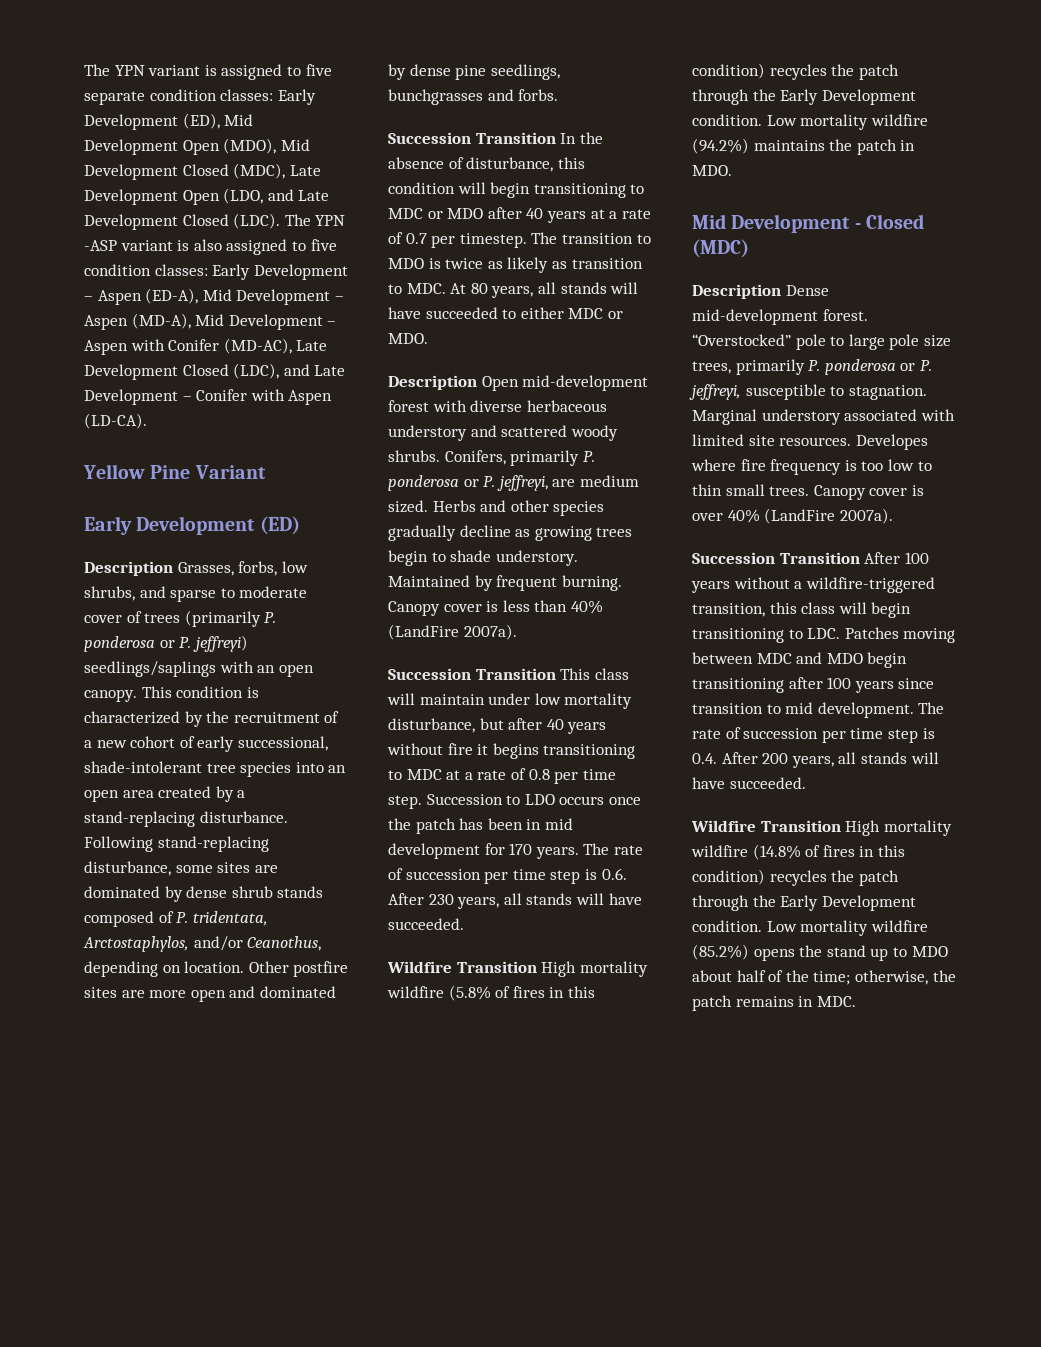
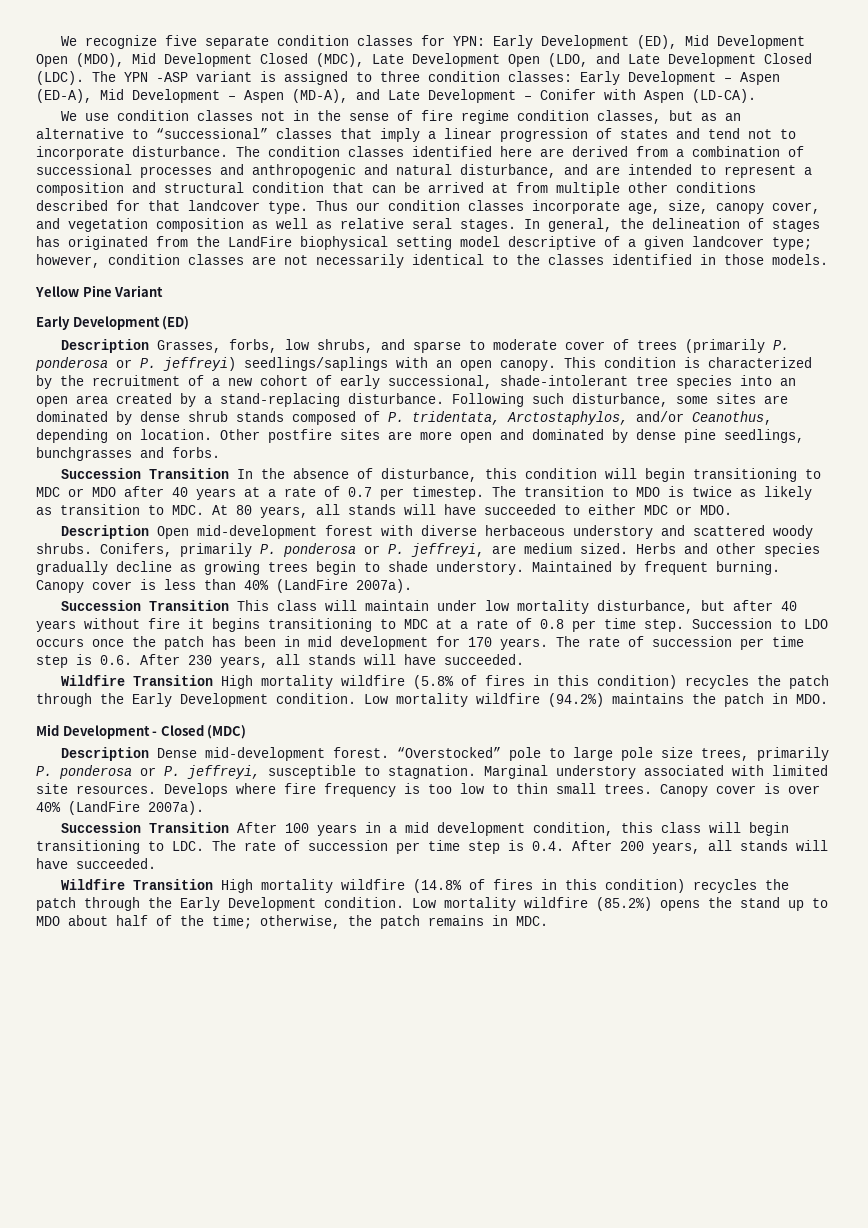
- The YPN variant is assigned to five separate condition classes: Early Development (ED), Mid Development Open (MDO), Mid Development Closed (MDC), Late Development Open (LDO, and Late Development Closed (LDC).
+ We recognize five separate condition classes for YPN: Early Development (ED), Mid Development Open (MDO), Mid Development Closed (MDC), Late Development Open (LDO, and Late Development Closed (LDC).
- The YPN -ASP variant is also assigned to five condition classes: Early Development – Aspen (ED-A), Mid Development – Aspen (MD-A), Mid Development – Aspen with Conifer (MD-AC), Late Development Closed (LDC), and Late Development – Conifer with Aspen (LD-CA).
+ The YPN -ASP variant is assigned to three condition classes: Early Development – Aspen (ED-A), Mid Development – Aspen (MD-A), and Late Development – Conifer with Aspen (LD-CA).
+ We use condition classes not in the sense of fire regime condition classes, but as an alternative to “successional” classes that imply a linear progression of states and tend not to incorporate disturbance. The condition classes identified here are derived from a combination of successional processes and anthropogenic and natural disturbance, and are intended to represent a composition and structural condition that can be arrived at from multiple other conditions described for that landcover type. Thus our condition classes incorporate age, size, canopy cover, and vegetation composition as well as relative seral stages. In general, the delineation of stages has originated from the LandFire biophysical setting model descriptive of a given landcover type; however, condition classes are not necessarily identical to the classes identified in those models.
- Following stand-replacing disturbance, some sites are dominated by dense shrub stands composed of P. tridentata, Arctostaphylos, and/or Ceanothus, depending on location.
+ Following such disturbance, some sites are dominated by dense shrub stands composed of P. tridentata, Arctostaphylos, and/or Ceanothus, depending on location.
- Developes where fire frequency is too low to thin small trees.
+ Develops where fire frequency is too low to thin small trees.
- Succession Transition After 100 years without a wildfire-triggered transition, this class will begin transitioning to LDC. Patches moving between MDC and MDO begin transitioning after 100 years since transition to mid development. The rate of succession per time step is 0.4. After 200 years, all stands will have succeeded.
+ Succession Transition After 100 years in a mid development condition, this class will begin transitioning to LDC. The rate of succession per time step is 0.4. After 200 years, all stands will have succeeded.

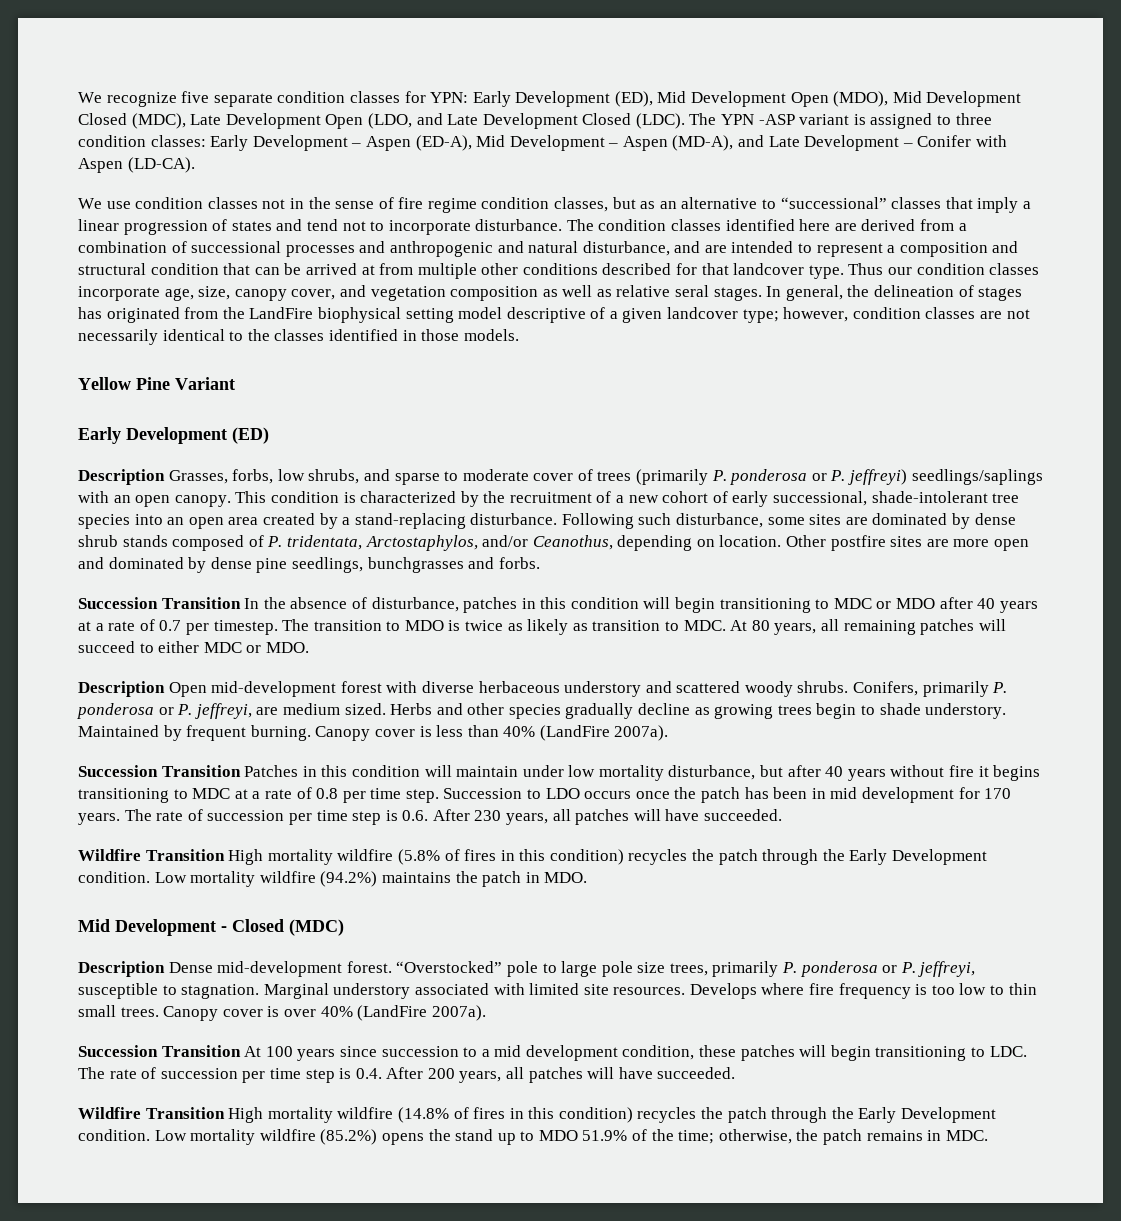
- Succession Transition In the absence of disturbance, this condition will begin transitioning to MDC or MDO after 40 years at a rate of 0.7 per timestep.
+ Succession Transition In the absence of disturbance, patches in this condition will begin transitioning to MDC or MDO after 40 years at a rate of 0.7 per timestep.
- The transition to MDO is twice as likely as transition to MDC. At 80 years, all stands will have succeeded to either MDC or MDO.
+ The transition to MDO is twice as likely as transition to MDC. At 80 years, all remaining patches will succeed to either MDC or MDO.
- Succession Transition This class will maintain under low mortality disturbance, but after 40 years without fire it begins transitioning to MDC at a rate of 0.8 per time step.
+ Succession Transition Patches in this condition will maintain under low mortality disturbance, but after 40 years without fire it begins transitioning to MDC at a rate of 0.8 per time step.
- The rate of succession per time step is 0.6. After 230 years, all stands will have succeeded.
+ The rate of succession per time step is 0.6. After 230 years, all patches will have succeeded.
- Succession Transition After 100 years in a mid development condition, this class will begin transitioning to LDC. The rate of succession per time step is 0.4. After 200 years, all stands will have succeeded.
+ Succession Transition At 100 years since succession to a mid development condition, these patches will begin transitioning to LDC. The rate of succession per time step is 0.4. After 200 years, all patches will have succeeded.
- Low mortality wildfire (85.2%) opens the stand up to MDO about half of the time; otherwise, the patch remains in MDC.
+ Low mortality wildfire (85.2%) opens the stand up to MDO 51.9% of the time; otherwise, the patch remains in MDC.

